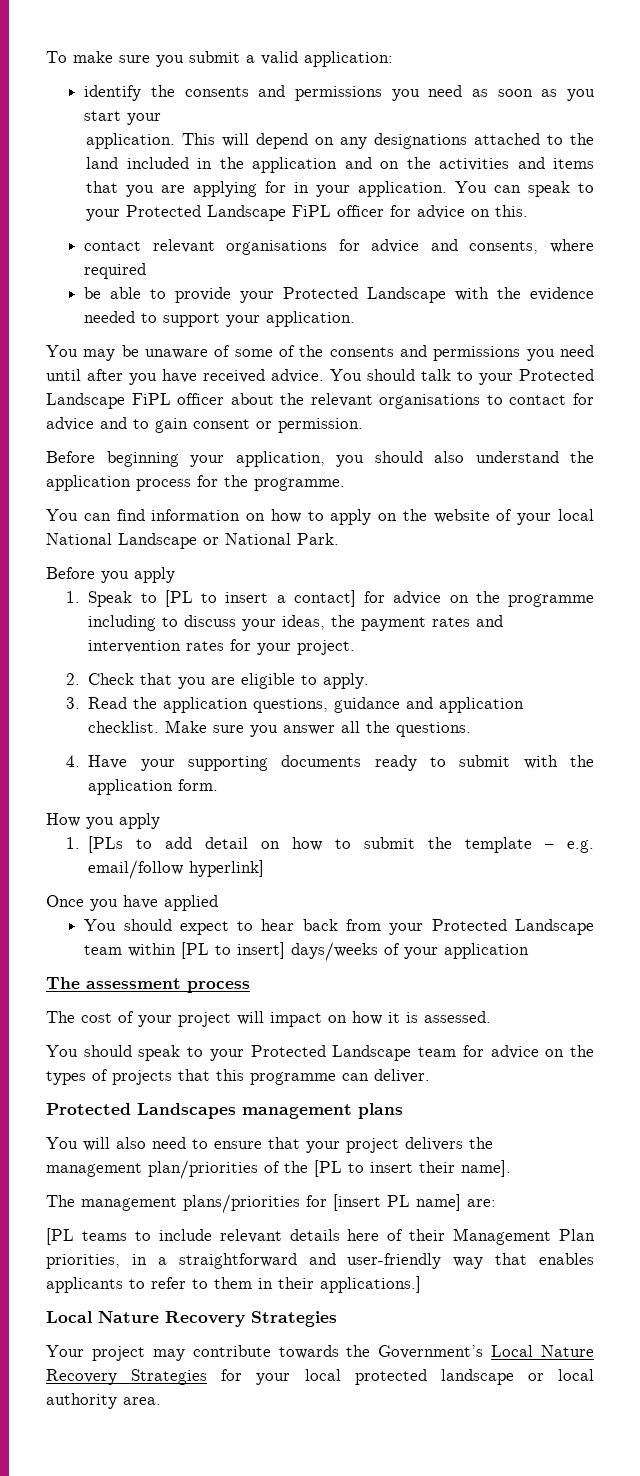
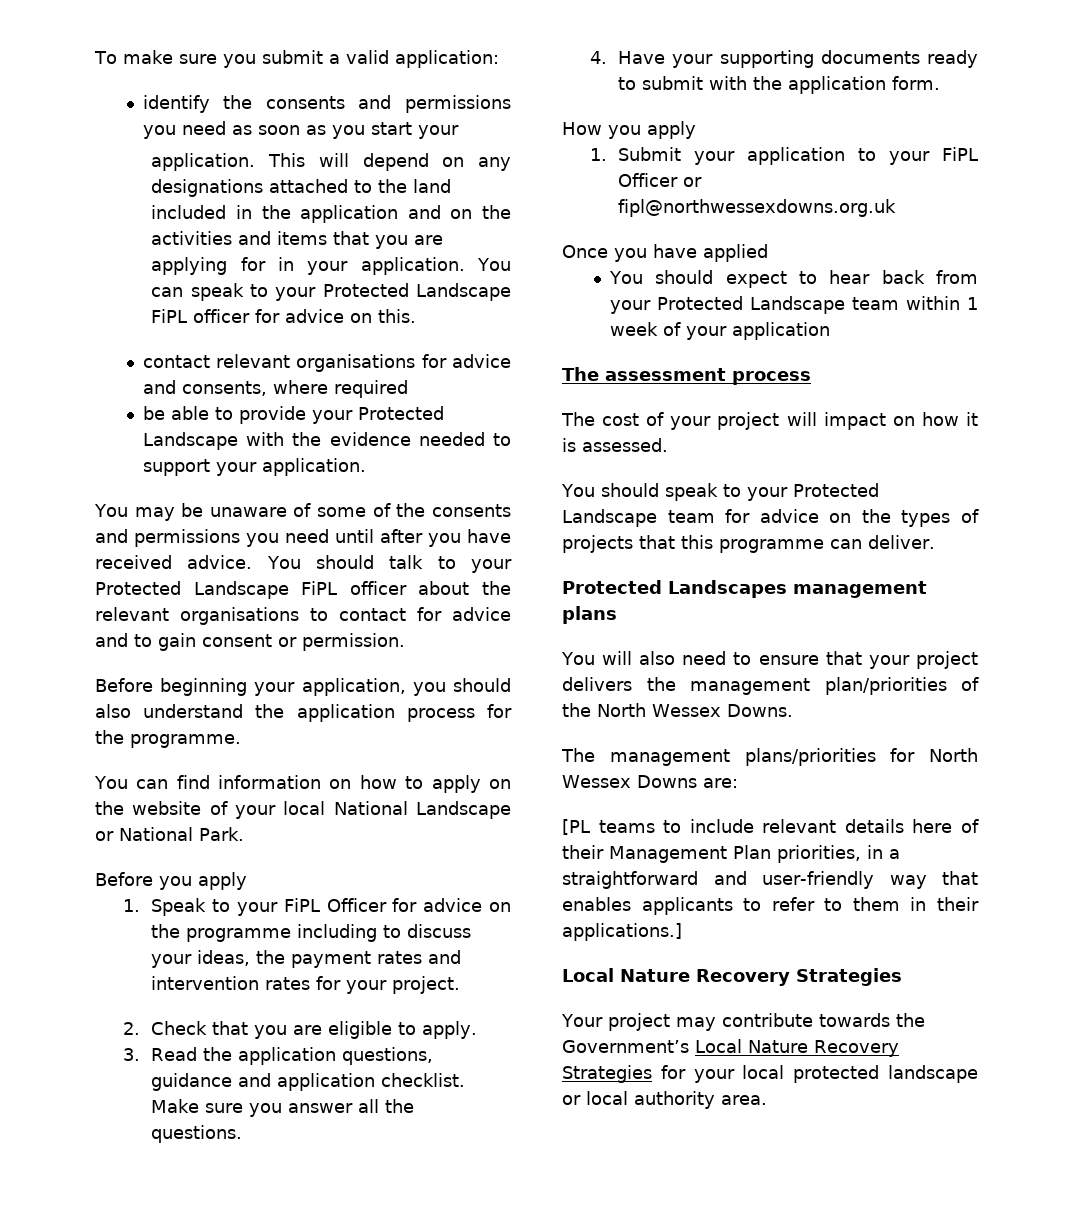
- 1. Speak to [PL to insert a contact] for advice on the programme including to discuss your ideas, the payment rates and intervention rates for your project.
+ 1. Speak to your FiPL Officer for advice on the programme including to discuss your ideas, the payment rates and intervention rates for your project.
- 1. [PLs to add detail on how to submit the template – e.g. email/follow hyperlink]
+ 1. Submit your application to your FiPL Officer or fipl@northwessexdowns.org.uk
- You should expect to hear back from your Protected Landscape team within [PL to insert] days/weeks of your application
+ You should expect to hear back from your Protected Landscape team within 1 week of your application
- You will also need to ensure that your project delivers the management plan/priorities of the [PL to insert their name].
+ You will also need to ensure that your project delivers the management plan/priorities of the North Wessex Downs.
- The management plans/priorities for [insert PL name] are:
+ The management plans/priorities for North Wessex Downs are:

